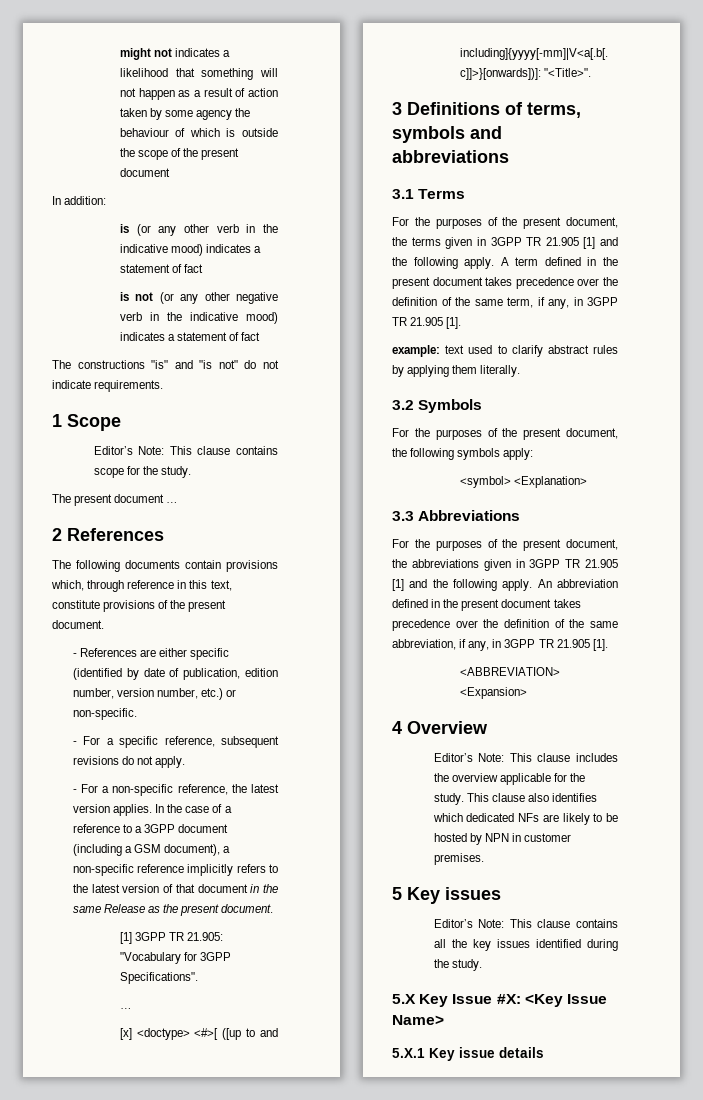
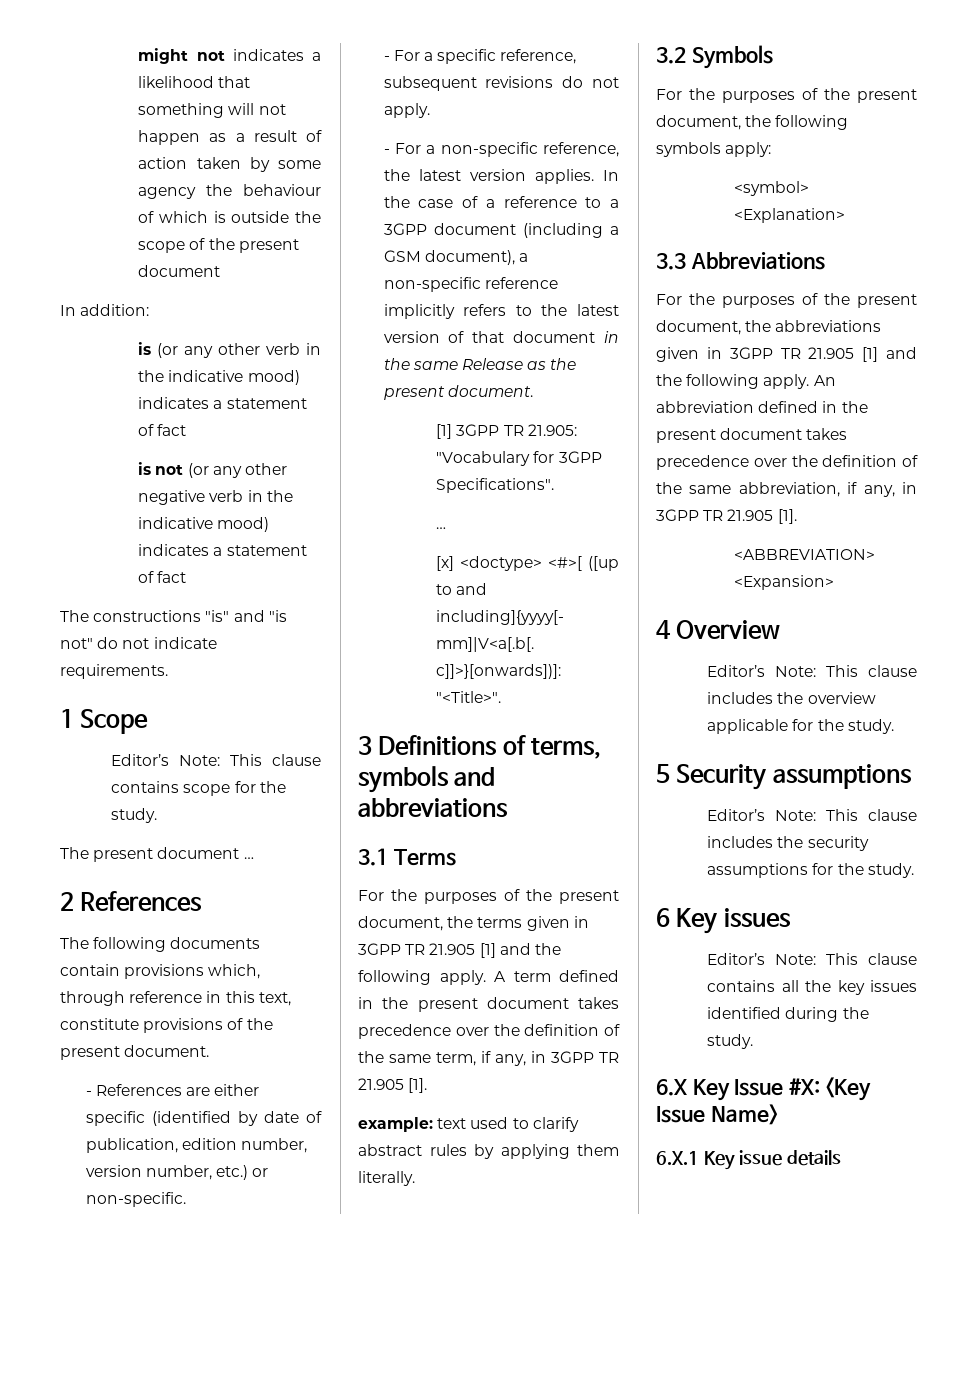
- Editor’s Note: This clause includes the overview applicable for the study. This clause also identifies which dedicated NFs are likely to be hosted by NPN in customer premises.
- 5 Key issues
+ Editor’s Note: This clause includes the overview applicable for the study.
+ 5 Security assumptions
+ Editor’s Note: This clause includes the security assumptions for the study.
+ 6 Key issues
- 5.X Key Issue #X: <Key Issue Name>
+ 6.X Key Issue #X: <Key Issue Name>
- 5.X.1 Key issue details
+ 6.X.1 Key issue details

